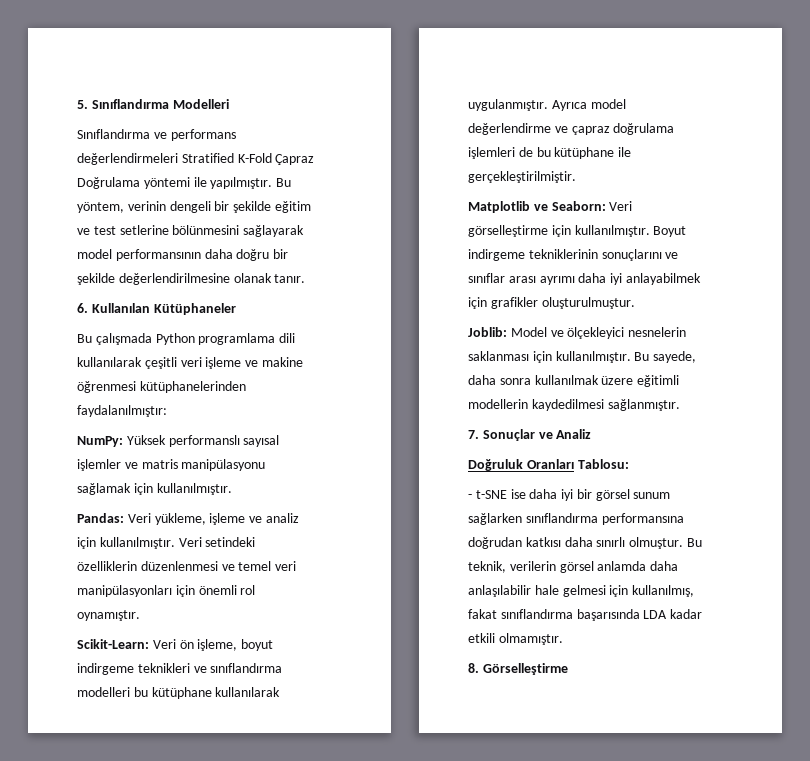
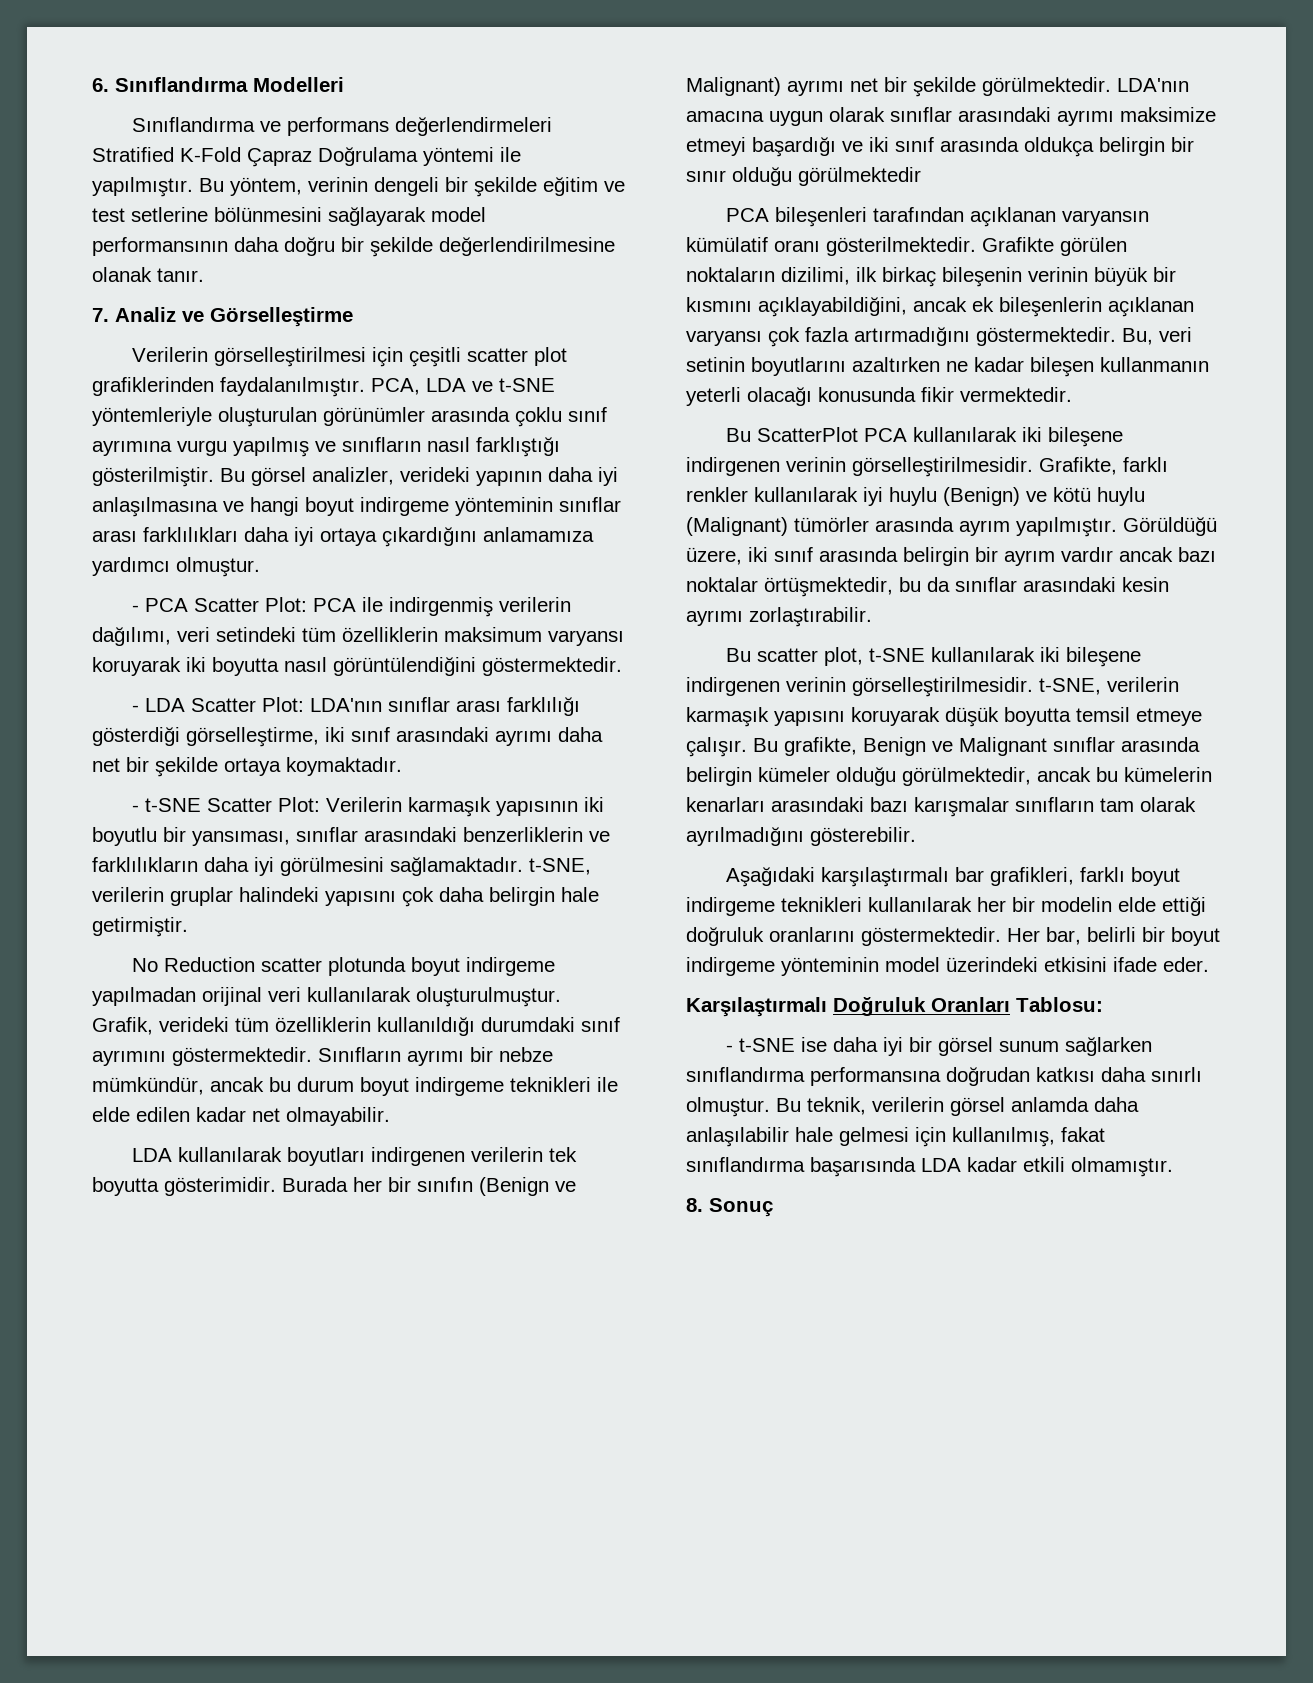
- 5. Sınıflandırma Modelleri
+ 6. Sınıflandırma Modelleri
- 6. Kullanılan Kütüphaneler
- Bu çalışmada Python programlama dili kullanılarak çeşitli veri işleme ve makine öğrenmesi kütüphanelerinden faydalanılmıştır:
- NumPy: Yüksek performanslı sayısal işlemler ve matris manipülasyonu sağlamak için kullanılmıştır.
- Pandas: Veri yükleme, işleme ve analiz için kullanılmıştır. Veri setindeki özelliklerin düzenlenmesi ve temel veri manipülasyonları için önemli rol oynamıştır.
- Scikit-Learn: Veri ön işleme, boyut indirgeme teknikleri ve sınıflandırma modelleri bu kütüphane kullanılarak uygulanmıştır. Ayrıca model değerlendirme ve çapraz doğrulama işlemleri de bu kütüphane ile gerçekleştirilmiştir.
- Matplotlib ve Seaborn: Veri görselleştirme için kullanılmıştır. Boyut indirgeme tekniklerinin sonuçlarını ve sınıflar arası ayrımı daha iyi anlayabilmek için grafikler oluşturulmuştur.
- Joblib: Model ve ölçekleyici nesnelerin saklanması için kullanılmıştır. Bu sayede, daha sonra kullanılmak üzere eğitimli modellerin kaydedilmesi sağlanmıştır.
- 7. Sonuçlar ve Analiz
- Doğruluk Oranları Tablosu:
+ 7. Analiz ve Görselleştirme
+ Verilerin görselleştirilmesi için çeşitli scatter plot grafiklerinden faydalanılmıştır. PCA, LDA ve t-SNE yöntemleriyle oluşturulan görünümler arasında çoklu sınıf ayrımına vurgu yapılmış ve sınıfların nasıl farklıştığı gösterilmiştir. Bu görsel analizler, verideki yapının daha iyi anlaşılmasına ve hangi boyut indirgeme yönteminin sınıflar arası farklılıkları daha iyi ortaya çıkardığını anlamamıza yardımcı olmuştur.
+ - PCA Scatter Plot: PCA ile indirgenmiş verilerin dağılımı, veri setindeki tüm özelliklerin maksimum varyansı koruyarak iki boyutta nasıl görüntülendiğini göstermektedir.
+ - LDA Scatter Plot: LDA'nın sınıflar arası farklılığı gösterdiği görselleştirme, iki sınıf arasındaki ayrımı daha net bir şekilde ortaya koymaktadır.
+ - t-SNE Scatter Plot: Verilerin karmaşık yapısının iki boyutlu bir yansıması, sınıflar arasındaki benzerliklerin ve farklılıkların daha iyi görülmesini sağlamaktadır. t-SNE, verilerin gruplar halindeki yapısını çok daha belirgin hale getirmiştir.
+ No Reduction scatter plotunda boyut indirgeme yapılmadan orijinal veri kullanılarak oluşturulmuştur. Grafik, verideki tüm özelliklerin kullanıldığı durumdaki sınıf ayrımını göstermektedir. Sınıfların ayrımı bir nebze mümkündür, ancak bu durum boyut indirgeme teknikleri ile elde edilen kadar net olmayabilir.
+ LDA kullanılarak boyutları indirgenen verilerin tek boyutta gösterimidir. Burada her bir sınıfın (Benign ve Malignant) ayrımı net bir şekilde görülmektedir. LDA'nın amacına uygun olarak sınıflar arasındaki ayrımı maksimize etmeyi başardığı ve iki sınıf arasında oldukça belirgin bir sınır olduğu görülmektedir
+ PCA bileşenleri tarafından açıklanan varyansın kümülatif oranı gösterilmektedir. Grafikte görülen noktaların dizilimi, ilk birkaç bileşenin verinin büyük bir kısmını açıklayabildiğini, ancak ek bileşenlerin açıklanan varyansı çok fazla artırmadığını göstermektedir. Bu, veri setinin boyutlarını azaltırken ne kadar bileşen kullanmanın yeterli olacağı konusunda fikir vermektedir.
+ Bu ScatterPlot PCA kullanılarak iki bileşene indirgenen verinin görselleştirilmesidir. Grafikte, farklı renkler kullanılarak iyi huylu (Benign) ve kötü huylu (Malignant) tümörler arasında ayrım yapılmıştır. Görüldüğü üzere, iki sınıf arasında belirgin bir ayrım vardır ancak bazı noktalar örtüşmektedir, bu da sınıflar arasındaki kesin ayrımı zorlaştırabilir.
+ Bu scatter plot, t-SNE kullanılarak iki bileşene indirgenen verinin görselleştirilmesidir. t-SNE, verilerin karmaşık yapısını koruyarak düşük boyutta temsil etmeye çalışır. Bu grafikte, Benign ve Malignant sınıflar arasında belirgin kümeler olduğu görülmektedir, ancak bu kümelerin kenarları arasındaki bazı karışmalar sınıfların tam olarak ayrılmadığını gösterebilir.
+ Aşağıdaki karşılaştırmalı bar grafikleri, farklı boyut indirgeme teknikleri kullanılarak her bir modelin elde ettiği doğruluk oranlarını göstermektedir. Her bar, belirli bir boyut indirgeme yönteminin model üzerindeki etkisini ifade eder.
+ Karşılaştırmalı Doğruluk Oranları Tablosu:
- 8. Görselleştirme
+ 8. Sonuç

